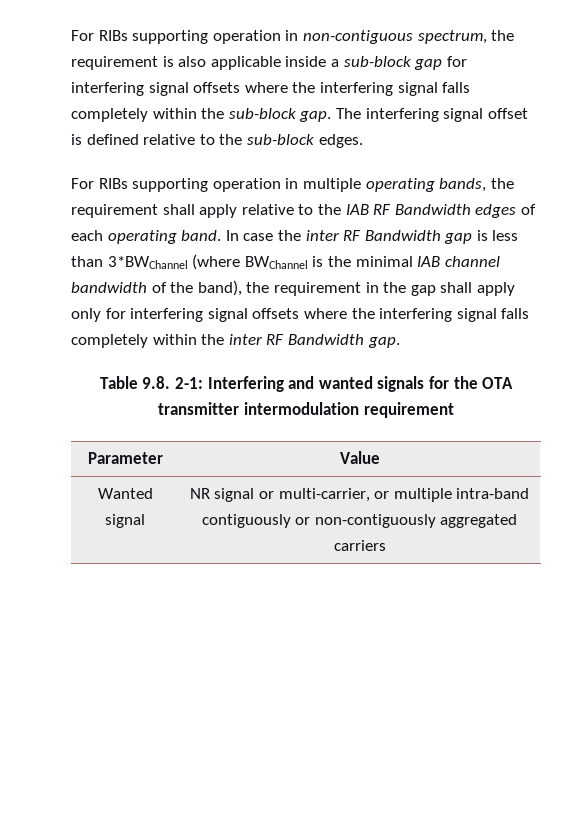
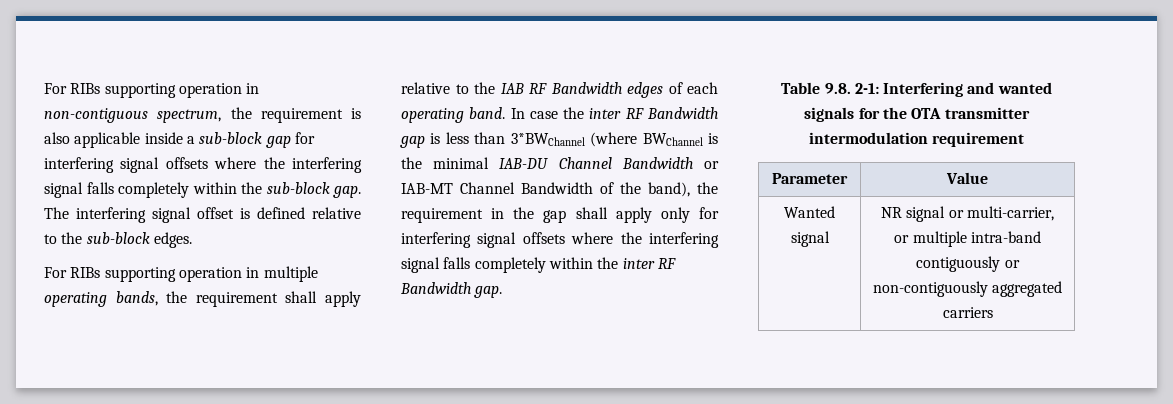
- In case the inter RF Bandwidth gap is less than 3*BWChannel (where BWChannel is the minimal IAB channel bandwidth of the band), the requirement in the gap shall apply only for interfering signal offsets where the interfering signal falls completely within the inter RF Bandwidth gap.
+ In case the inter RF Bandwidth gap is less than 3*BWChannel (where BWChannel is the minimal IAB-DU Channel Bandwidth or IAB-MT Channel Bandwidth of the band), the requirement in the gap shall apply only for interfering signal offsets where the interfering signal falls completely within the inter RF Bandwidth gap.

